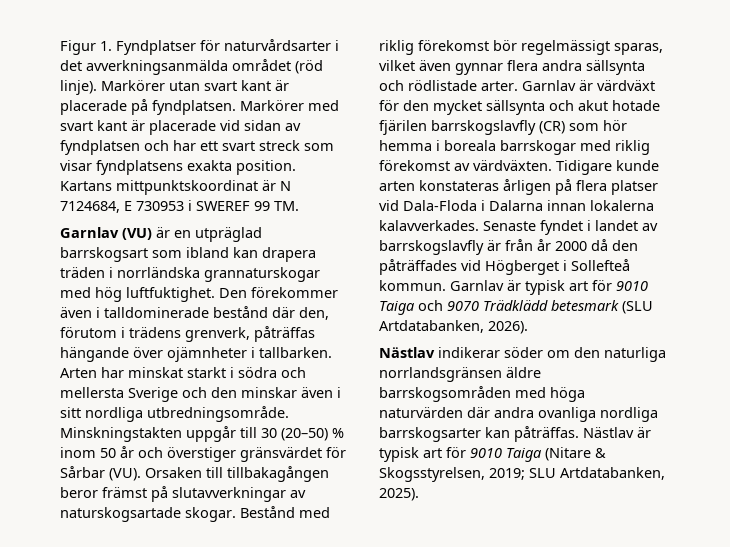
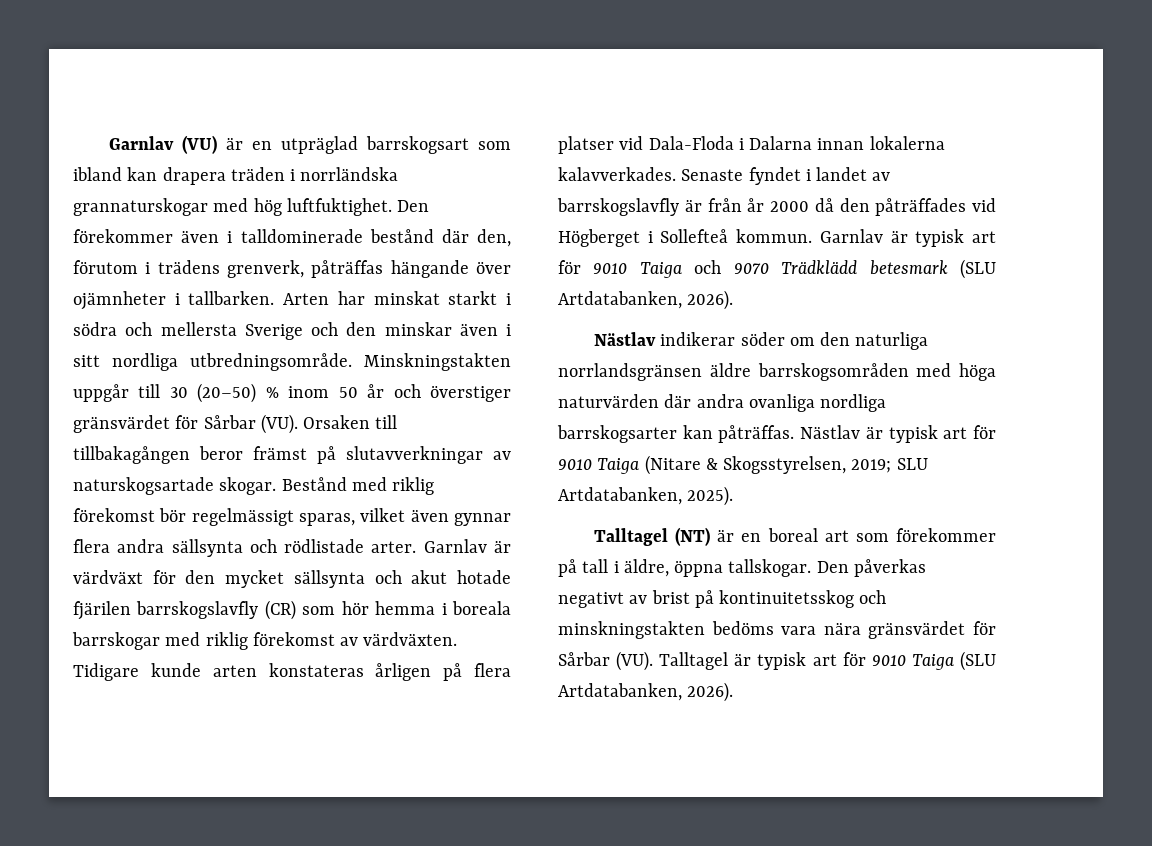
- Figur 1. Fyndplatser för naturvårdsarter i det avverkningsanmälda området (röd linje). Markörer utan svart kant är placerade på fyndplatsen. Markörer med svart kant är placerade vid sidan av fyndplatsen och har ett svart streck som visar fyndplatsens exakta position. Kartans mittpunktskoordinat är N 7124684, E 730953 i SWEREF 99 TM.
+ Talltagel (NT) är en boreal art som förekommer på tall i äldre, öppna tallskogar. Den påverkas negativt av brist på kontinuitetsskog och minskningstakten bedöms vara nära gränsvärdet för Sårbar (VU). Talltagel är typisk art för 9010 Taiga (SLU Artdatabanken, 2026).

